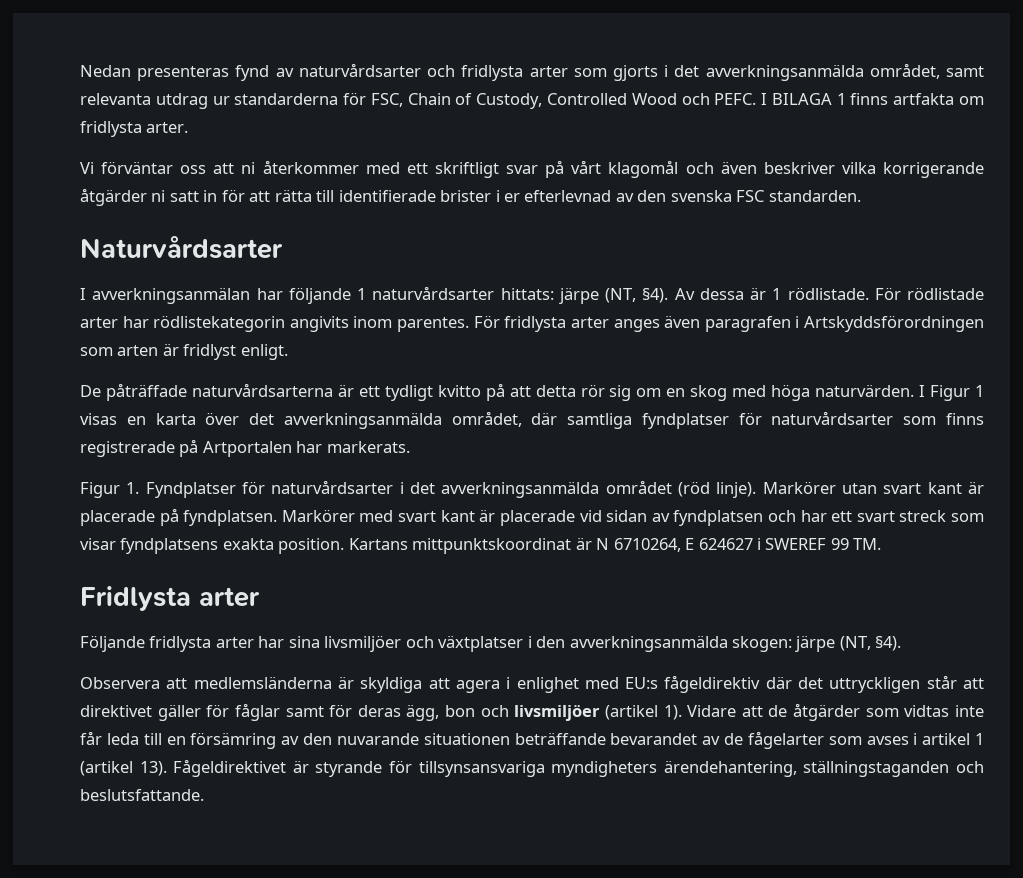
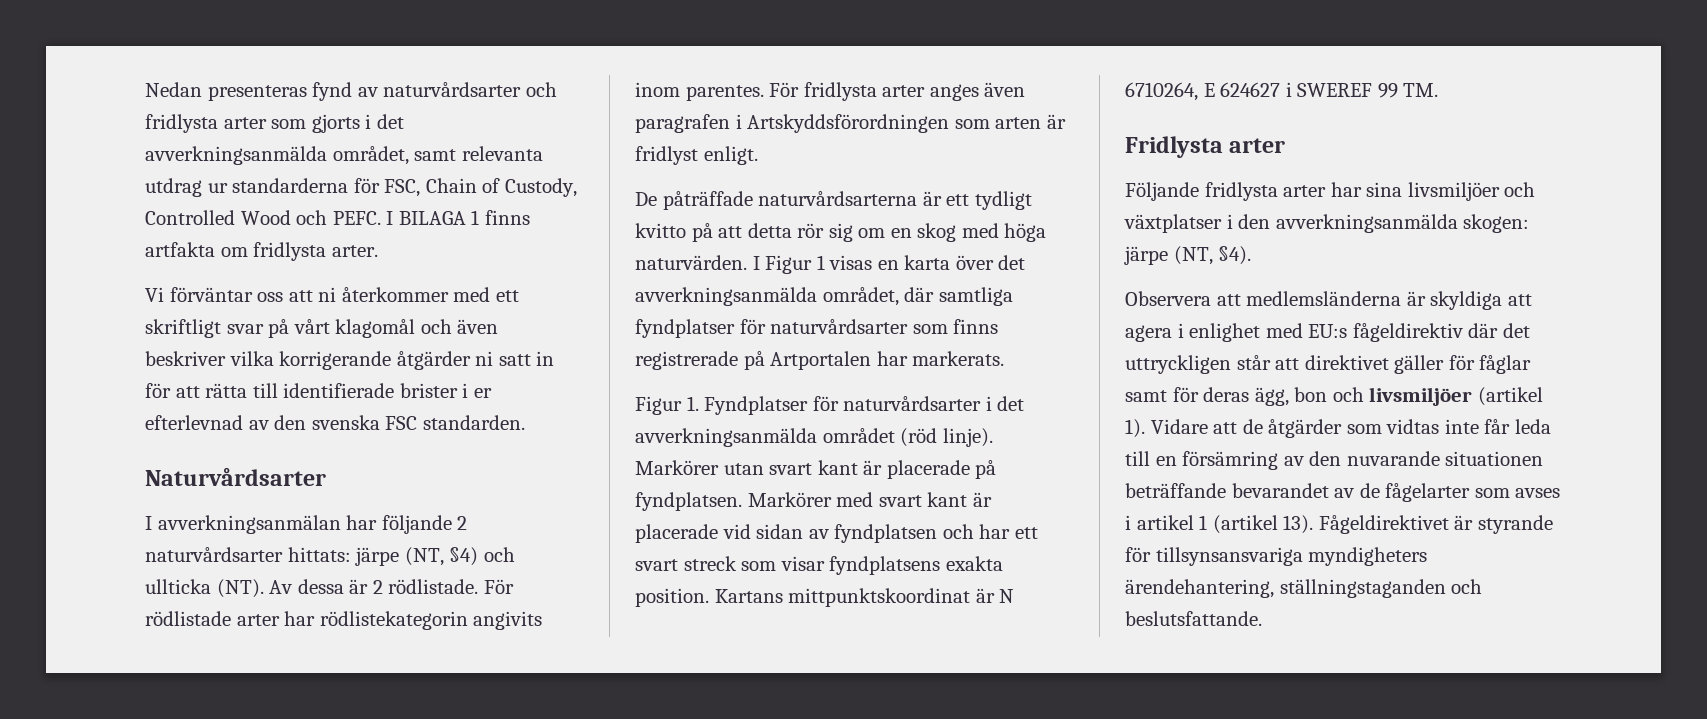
- I avverkningsanmälan har följande 1 naturvårdsarter hittats: järpe (NT, §4). Av dessa är 1 rödlistade.
+ I avverkningsanmälan har följande 2 naturvårdsarter hittats: järpe (NT, §4) och ullticka (NT). Av dessa är 2 rödlistade.

